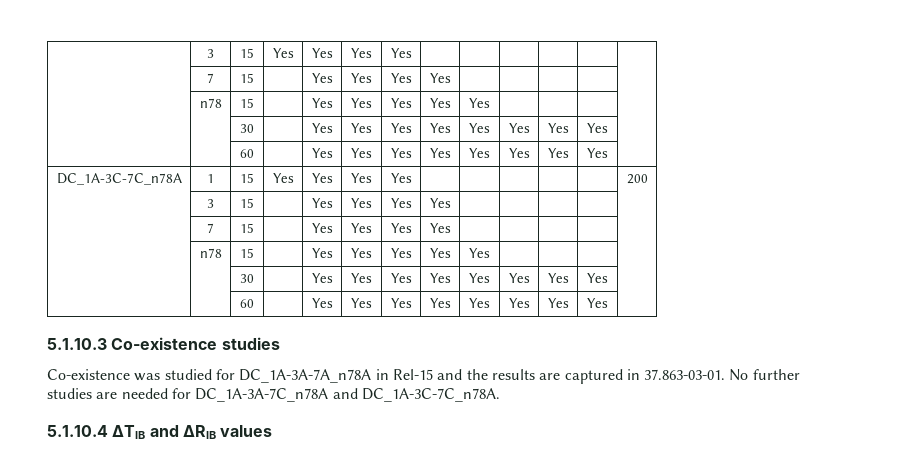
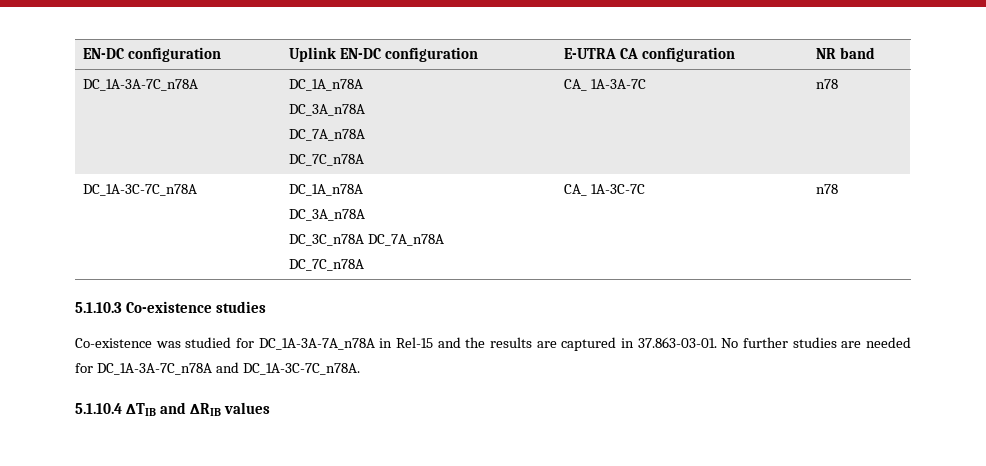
- | 3 | 15 | Yes | Yes | Yes | Yes | | | | | |
- | 7 | 15 | | Yes | Yes | Yes | Yes | | | | |
- | n78 | 15 | | Yes | Yes | Yes | Yes | Yes | | | |
- | | 30 | | Yes | Yes | Yes | Yes | Yes | Yes | Yes | Yes |
- | | 60 | | Yes | Yes | Yes | Yes | Yes | Yes | Yes | Yes |
- DC_1A-3C-7C_n78A | 1 | 15 | Yes | Yes | Yes | Yes | | | | | | 200
- | 3 | 15 | | Yes | Yes | Yes | Yes | | | | |
- | 7 | 15 | | Yes | Yes | Yes | Yes | | | | |
- | n78 | 15 | | Yes | Yes | Yes | Yes | Yes | | | |
- | | 30 | | Yes | Yes | Yes | Yes | Yes | Yes | Yes | Yes |
- | | 60 | | Yes | Yes | Yes | Yes | Yes | Yes | Yes | Yes |
+ EN-DC configuration | Uplink EN-DC configuration | E-UTRA CA configuration | NR band
+ DC_1A-3A-7C_n78A | DC_1A_n78A
+ DC_3A_n78A
+ DC_7A_n78A
+ DC_7C_n78A | CA_ 1A-3A-7C | n78
+ DC_1A-3C-7C_n78A | DC_1A_n78A
+ DC_3A_n78A
+ DC_3C_n78A DC_7A_n78A
+ DC_7C_n78A | CA_ 1A-3C-7C | n78

